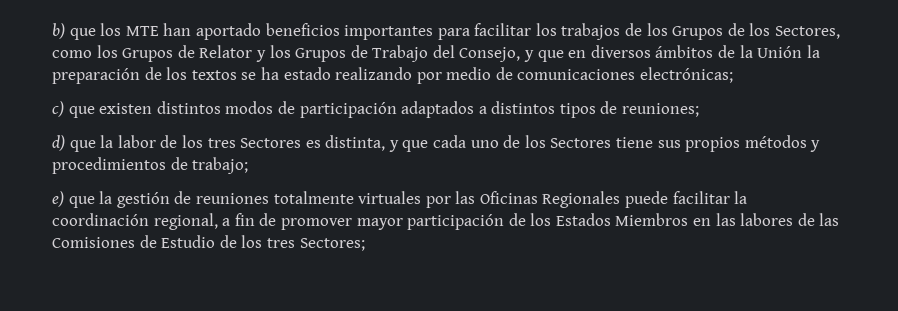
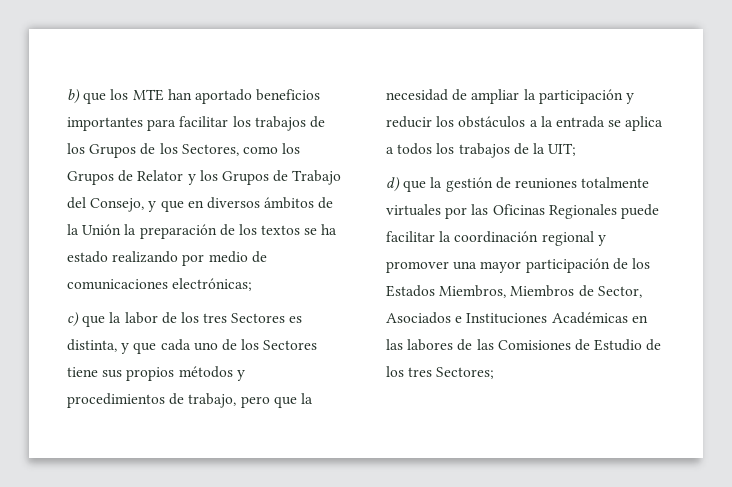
- c) que existen distintos modos de participación adaptados a distintos tipos de reuniones;
- d) que la labor de los tres Sectores es distinta, y que cada uno de los Sectores tiene sus propios métodos y procedimientos de trabajo;
- e) que la gestión de reuniones totalmente virtuales por las Oficinas Regionales puede facilitar la coordinación regional, a fin de promover mayor participación de los Estados Miembros en las labores de las Comisiones de Estudio de los tres Sectores;
+ c) que la labor de los tres Sectores es distinta, y que cada uno de los Sectores tiene sus propios métodos y procedimientos de trabajo, pero que la necesidad de ampliar la participación y reducir los obstáculos a la entrada se aplica a todos los trabajos de la UIT;
+ d) que la gestión de reuniones totalmente virtuales por las Oficinas Regionales puede facilitar la coordinación regional y promover una mayor participación de los Estados Miembros, Miembros de Sector, Asociados e Instituciones Académicas en las labores de las Comisiones de Estudio de los tres Sectores;

